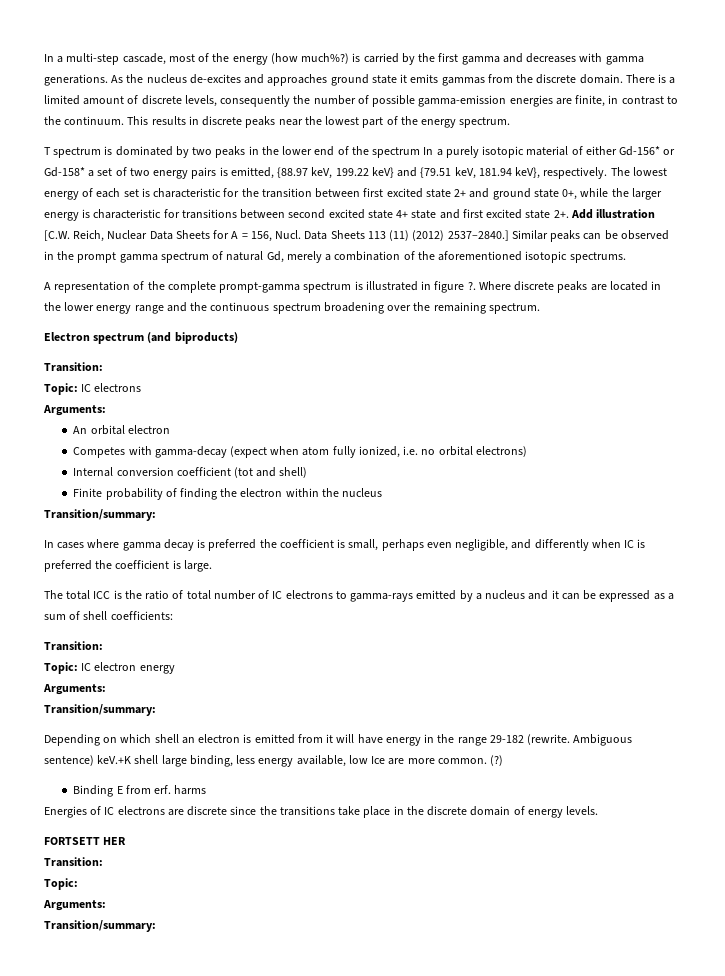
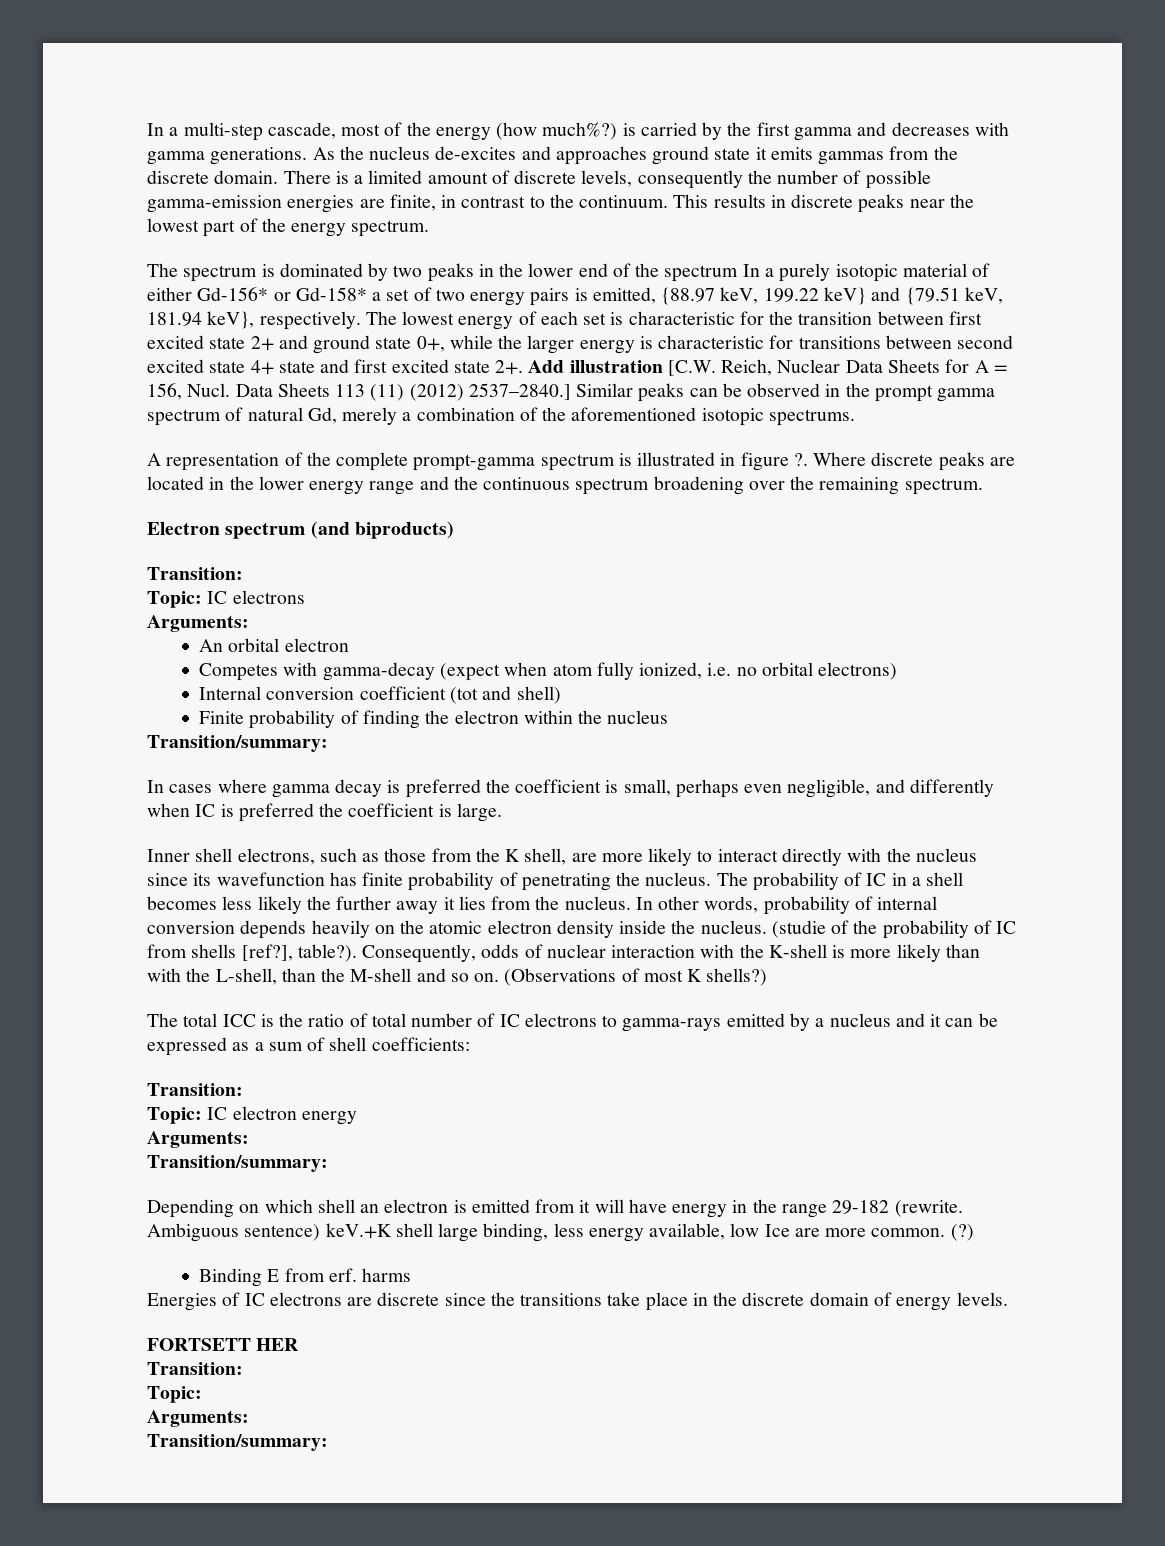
- T spectrum is dominated by two peaks in the lower end of the spectrum In a purely isotopic material of either Gd-156* or Gd-158* a set of two energy pairs is emitted, {88.97 keV, 199.22 keV} and {79.51 keV, 181.94 keV}, respectively.
+ The spectrum is dominated by two peaks in the lower end of the spectrum In a purely isotopic material of either Gd-156* or Gd-158* a set of two energy pairs is emitted, {88.97 keV, 199.22 keV} and {79.51 keV, 181.94 keV}, respectively.
+ Inner shell electrons, such as those from the K shell, are more likely to interact directly with the nucleus since its wavefunction has finite probability of penetrating the nucleus. The probability of IC in a shell becomes less likely the further away it lies from the nucleus. In other words, probability of internal conversion depends heavily on the atomic electron density inside the nucleus. (studie of the probability of IC from shells [ref?], table?). Consequently, odds of nuclear interaction with the K-shell is more likely than with the L-shell, than the M-shell and so on. (Observations of most K shells?)

